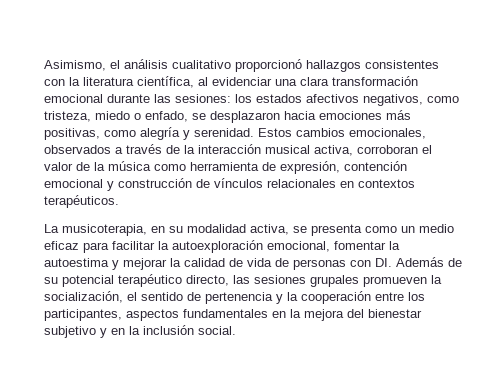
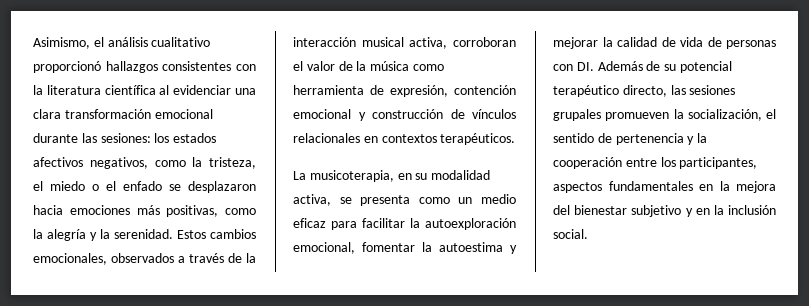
- Asimismo, el análisis cualitativo proporcionó hallazgos consistentes con la literatura científica, al evidenciar una clara transformación emocional durante las sesiones: los estados afectivos negativos, como tristeza, miedo o enfado, se desplazaron hacia emociones más positivas, como alegría y serenidad.
+ Asimismo, el análisis cualitativo proporcionó hallazgos consistentes con la literatura científica al evidenciar una clara transformación emocional durante las sesiones: los estados afectivos negativos, como la tristeza, el miedo o el enfado se desplazaron hacia emociones más positivas, como la alegría y la serenidad.

